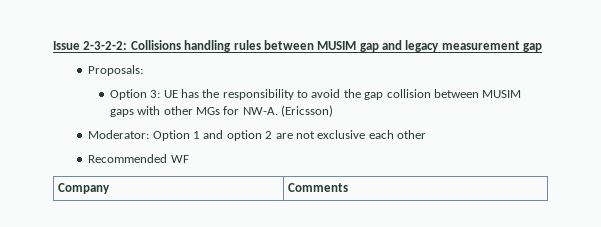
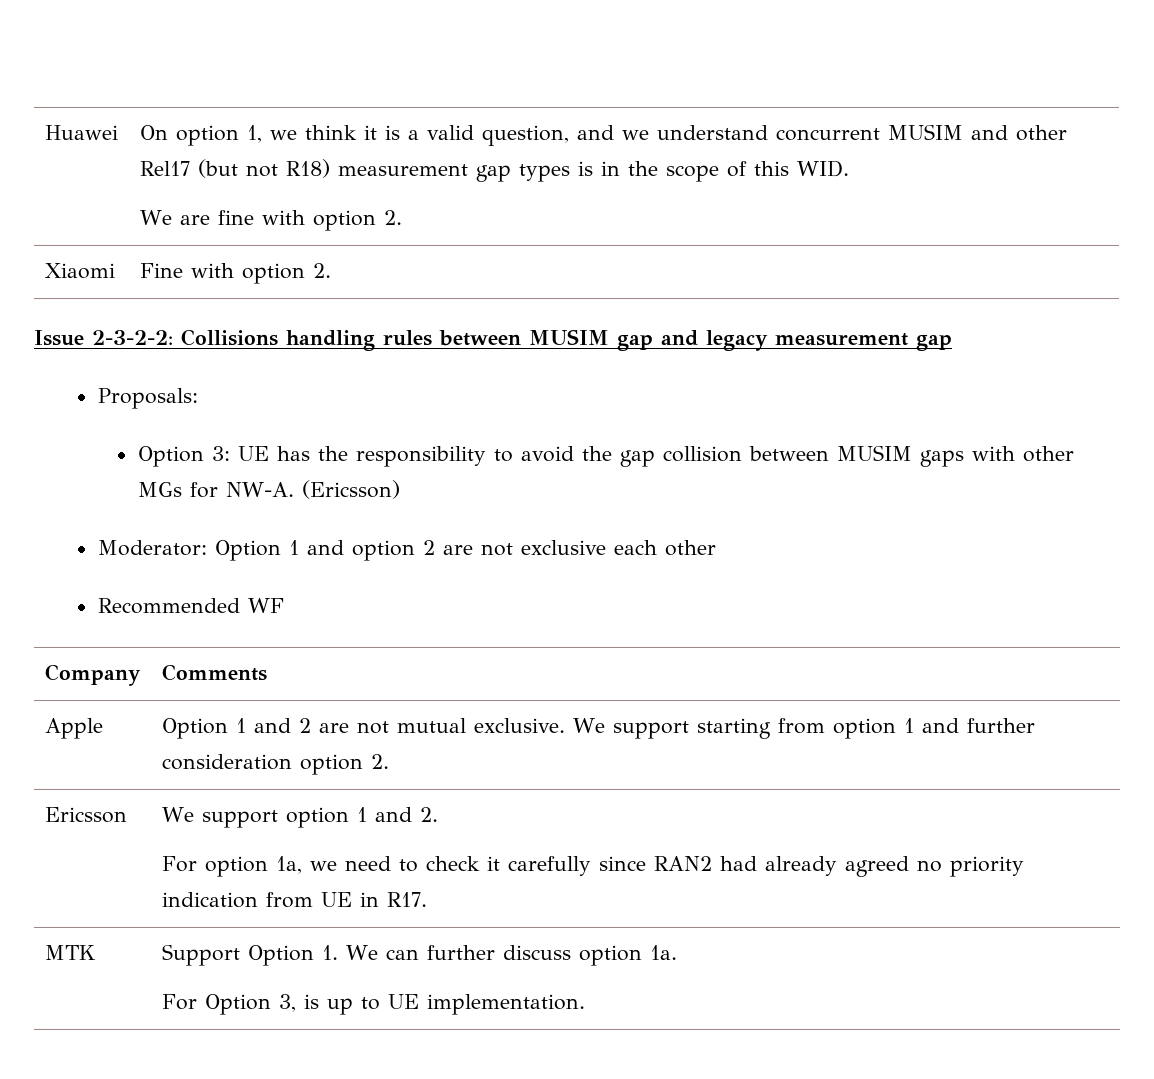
+ Huawei | On option 1, we think it is a valid question, and we understand concurrent MUSIM and other Rel17 (but not R18) measurement gap types is in the scope of this WID.
+ We are fine with option 2.
+ Xiaomi | Fine with option 2.
+ Apple | Option 1 and 2 are not mutual exclusive. We support starting from option 1 and further consideration option 2.
+ Ericsson | We support option 1 and 2.
+ For option 1a, we need to check it carefully since RAN2 had already agreed no priority indication from UE in R17.
+ MTK | Support Option 1. We can further discuss option 1a.
+ For Option 3, is up to UE implementation.

